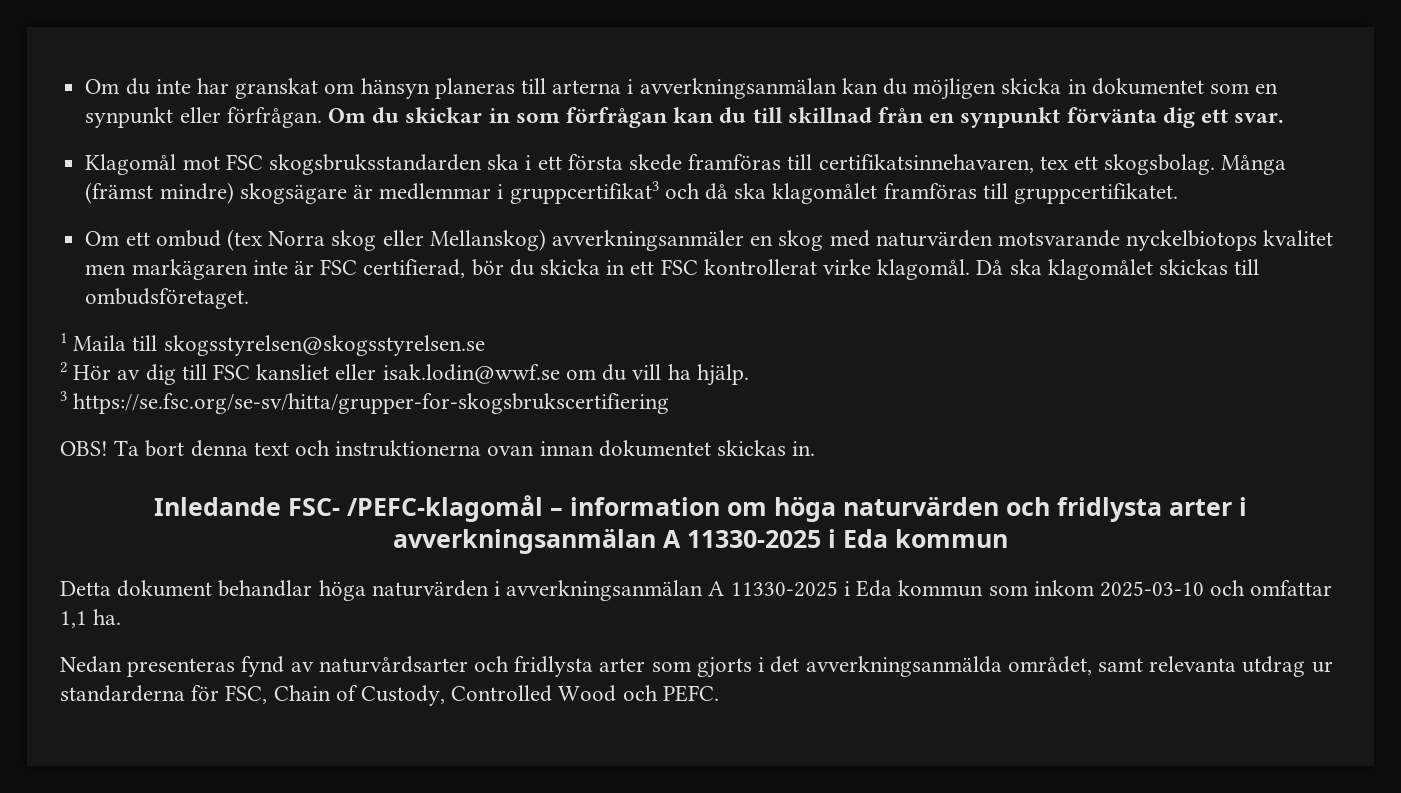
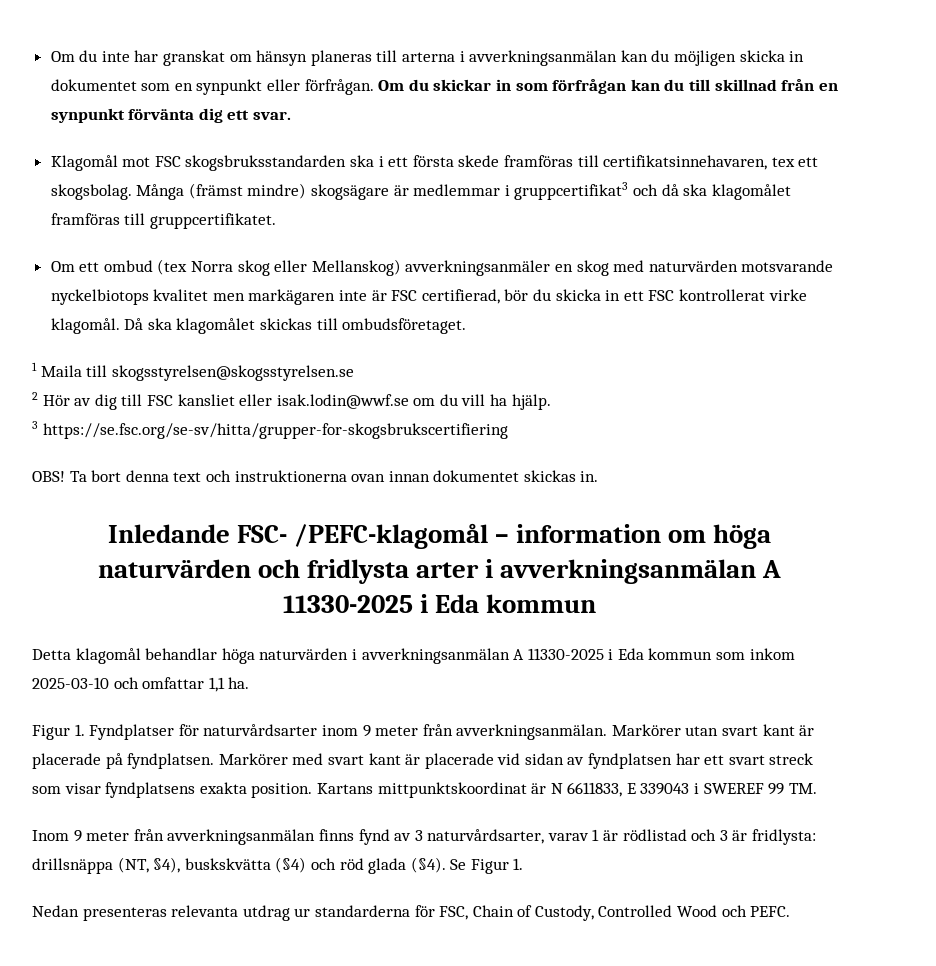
- Detta dokument behandlar höga naturvärden i avverkningsanmälan A 11330-2025 i Eda kommun som inkom 2025-03-10 och omfattar 1,1 ha.
+ Detta klagomål behandlar höga naturvärden i avverkningsanmälan A 11330-2025 i Eda kommun som inkom 2025-03-10 och omfattar 1,1 ha.
- Nedan presenteras fynd av naturvårdsarter och fridlysta arter som gjorts i det avverkningsanmälda området, samt relevanta utdrag ur standarderna för FSC, Chain of Custody, Controlled Wood och PEFC.
+ Figur 1. Fyndplatser för naturvårdsarter inom 9 meter från avverkningsanmälan. Markörer utan svart kant är placerade på fyndplatsen. Markörer med svart kant är placerade vid sidan av fyndplatsen har ett svart streck som visar fyndplatsens exakta position. Kartans mittpunktskoordinat är N 6611833, E 339043 i SWEREF 99 TM.
+ Inom 9 meter från avverkningsanmälan finns fynd av 3 naturvårdsarter, varav 1 är rödlistad och 3 är fridlysta: drillsnäppa (NT, §4), buskskvätta (§4) och röd glada (§4). Se Figur 1.
+ Nedan presenteras relevanta utdrag ur standarderna för FSC, Chain of Custody, Controlled Wood och PEFC.

